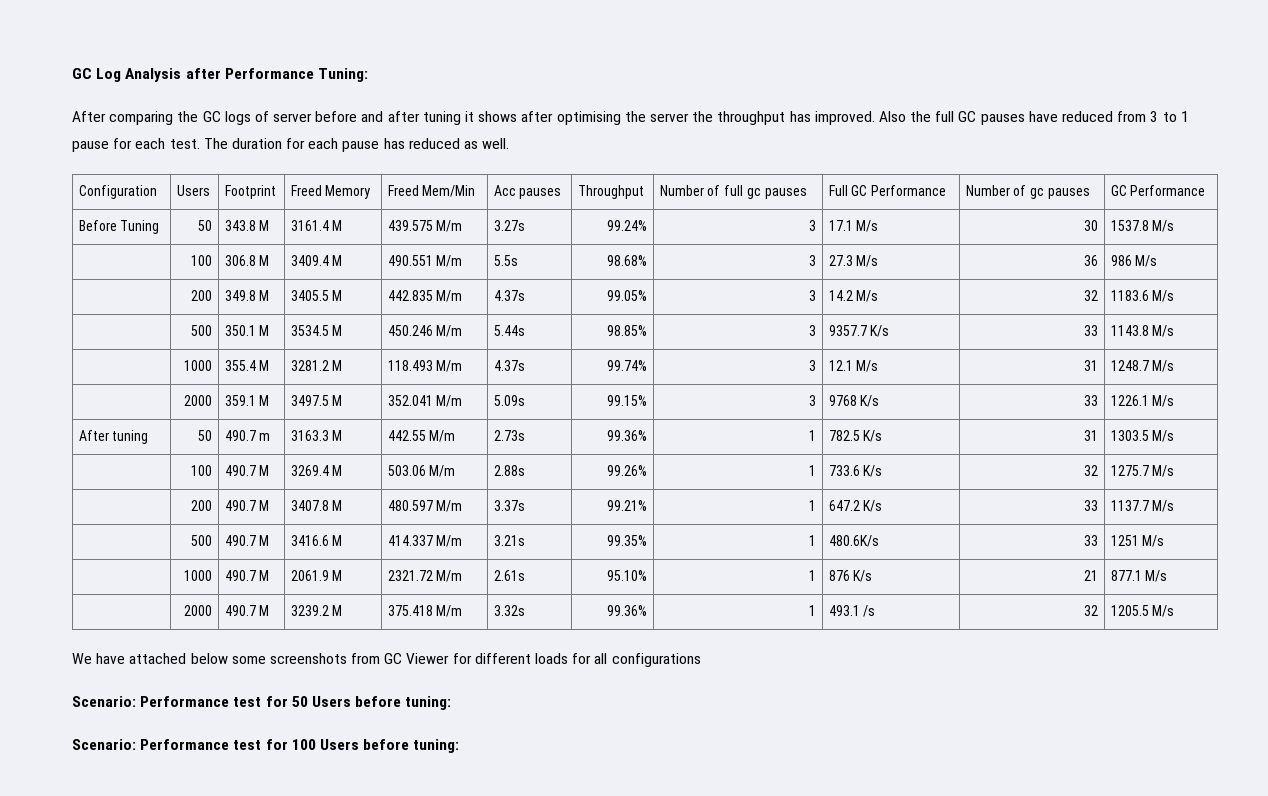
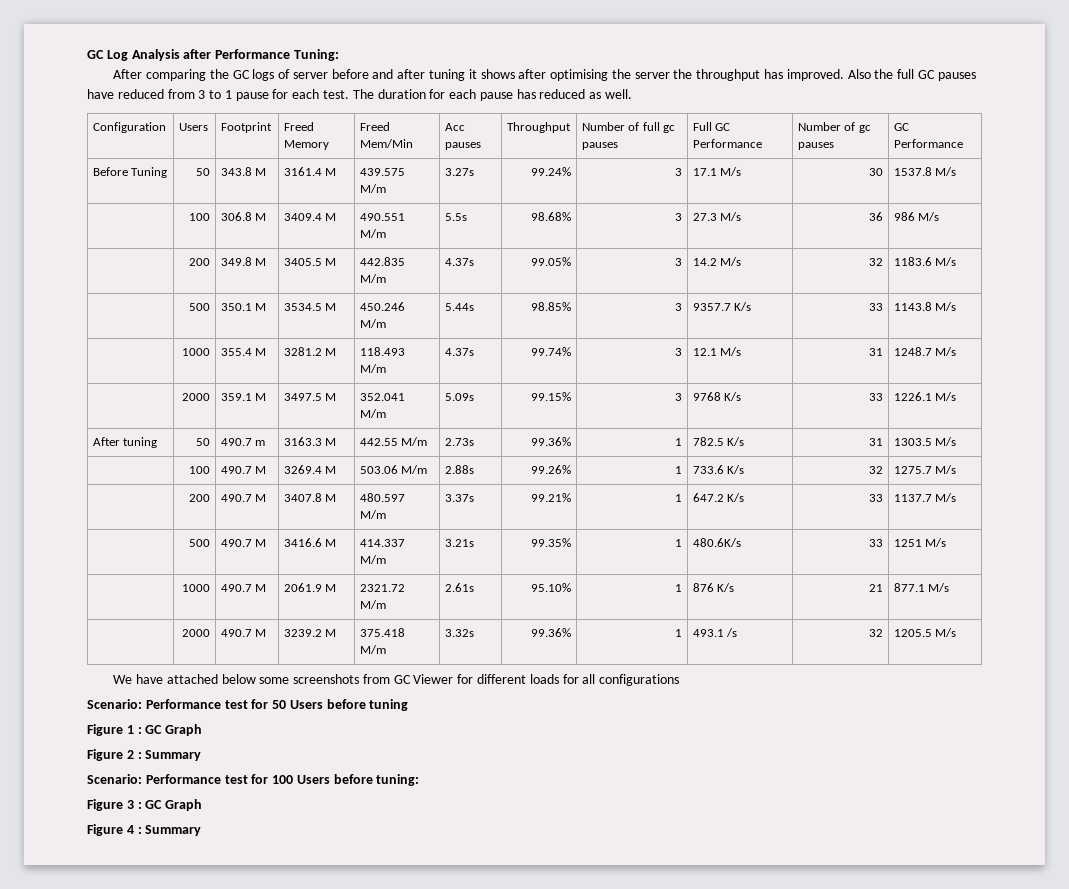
- Scenario: Performance test for 50 Users before tuning:
+ Scenario: Performance test for 50 Users before tuning
+ Figure 1 : GC Graph
+ Figure 2 : Summary
+ Figure 3 : GC Graph
+ Figure 4 : Summary

